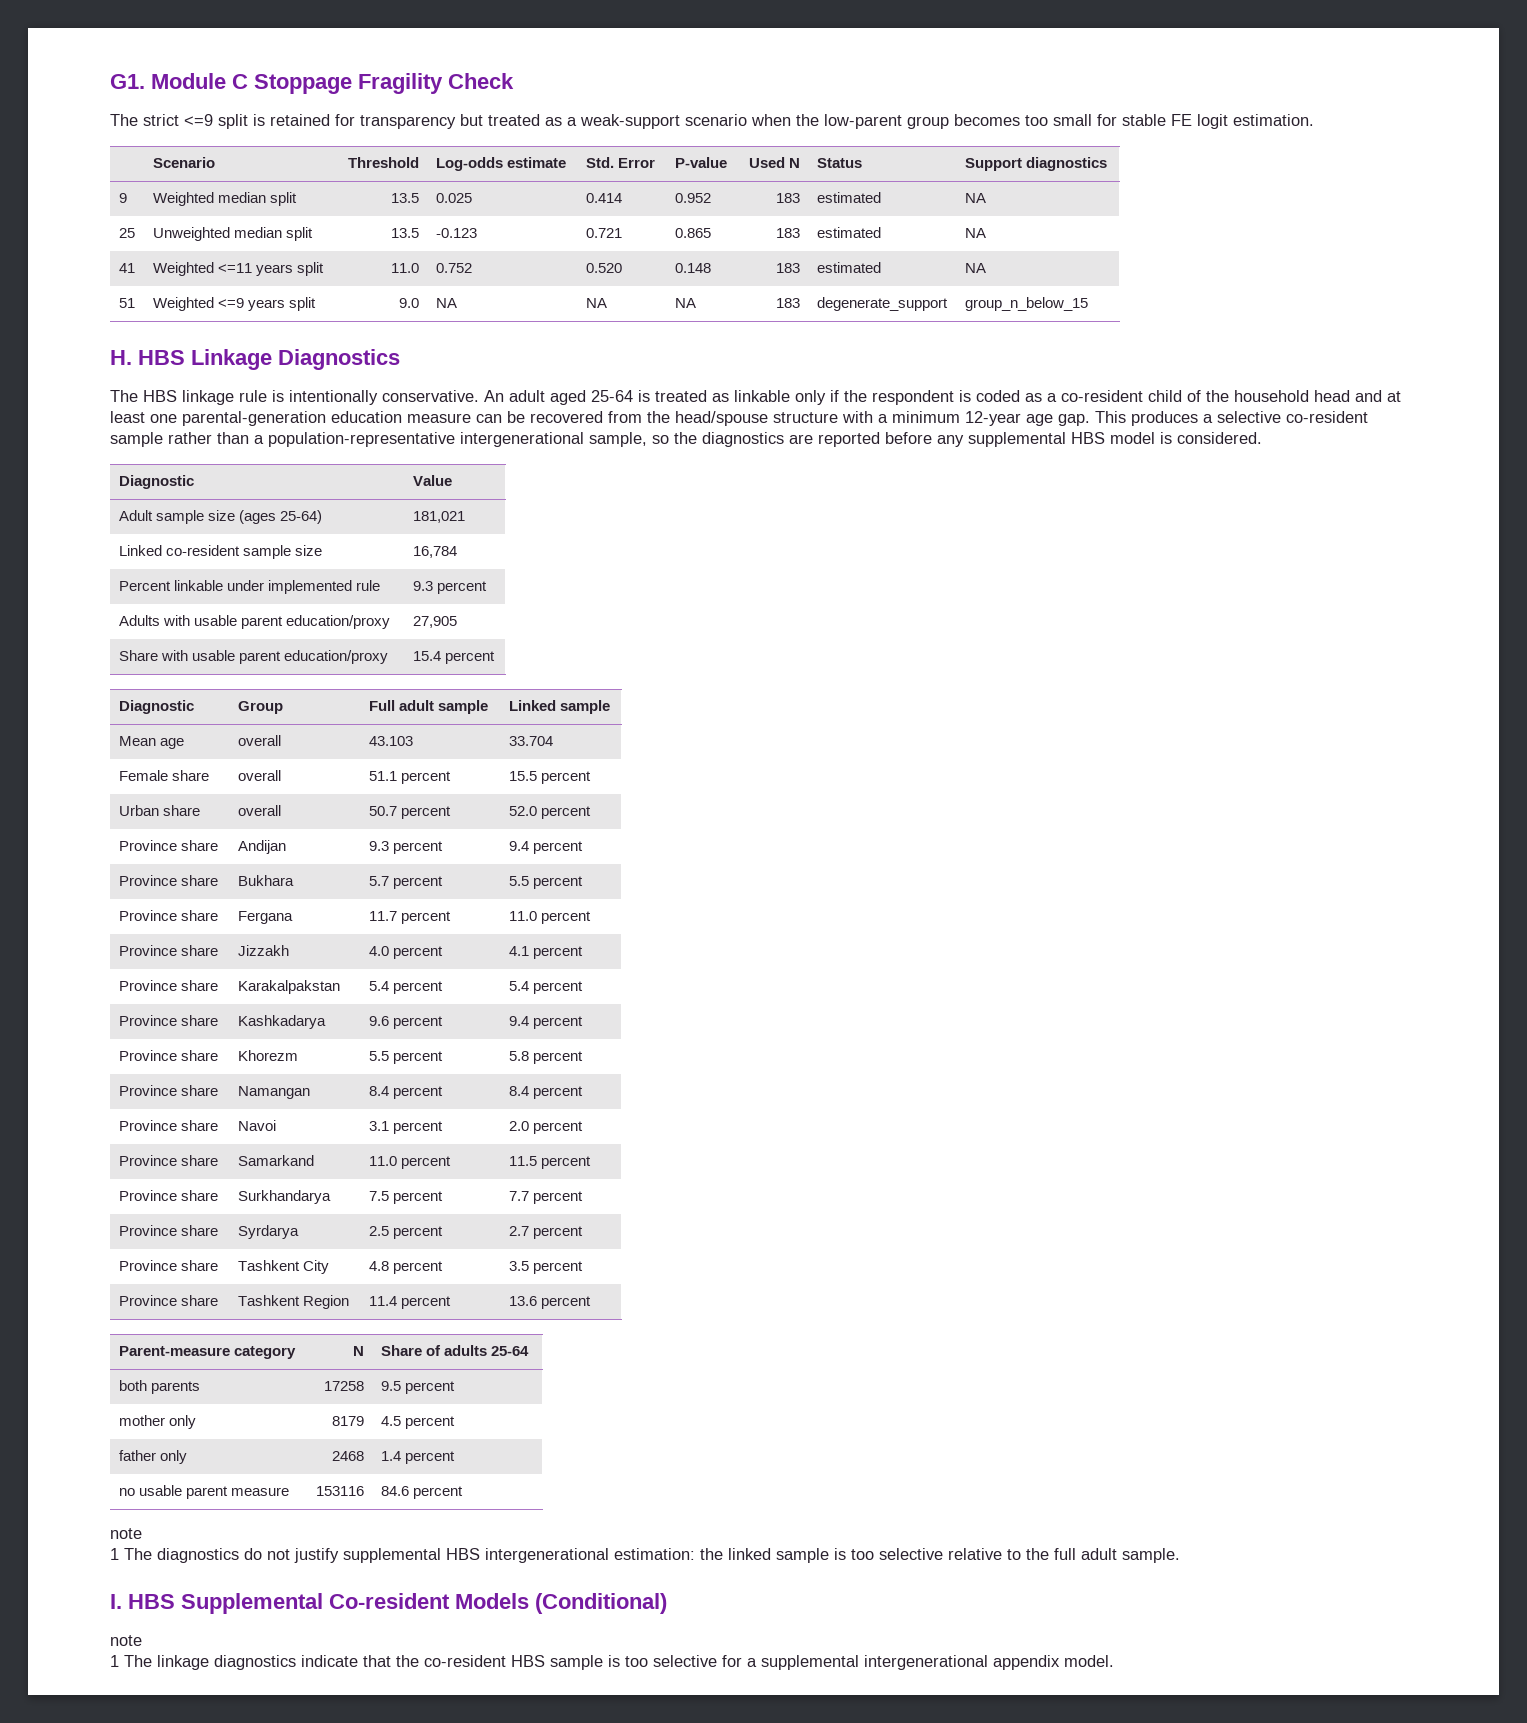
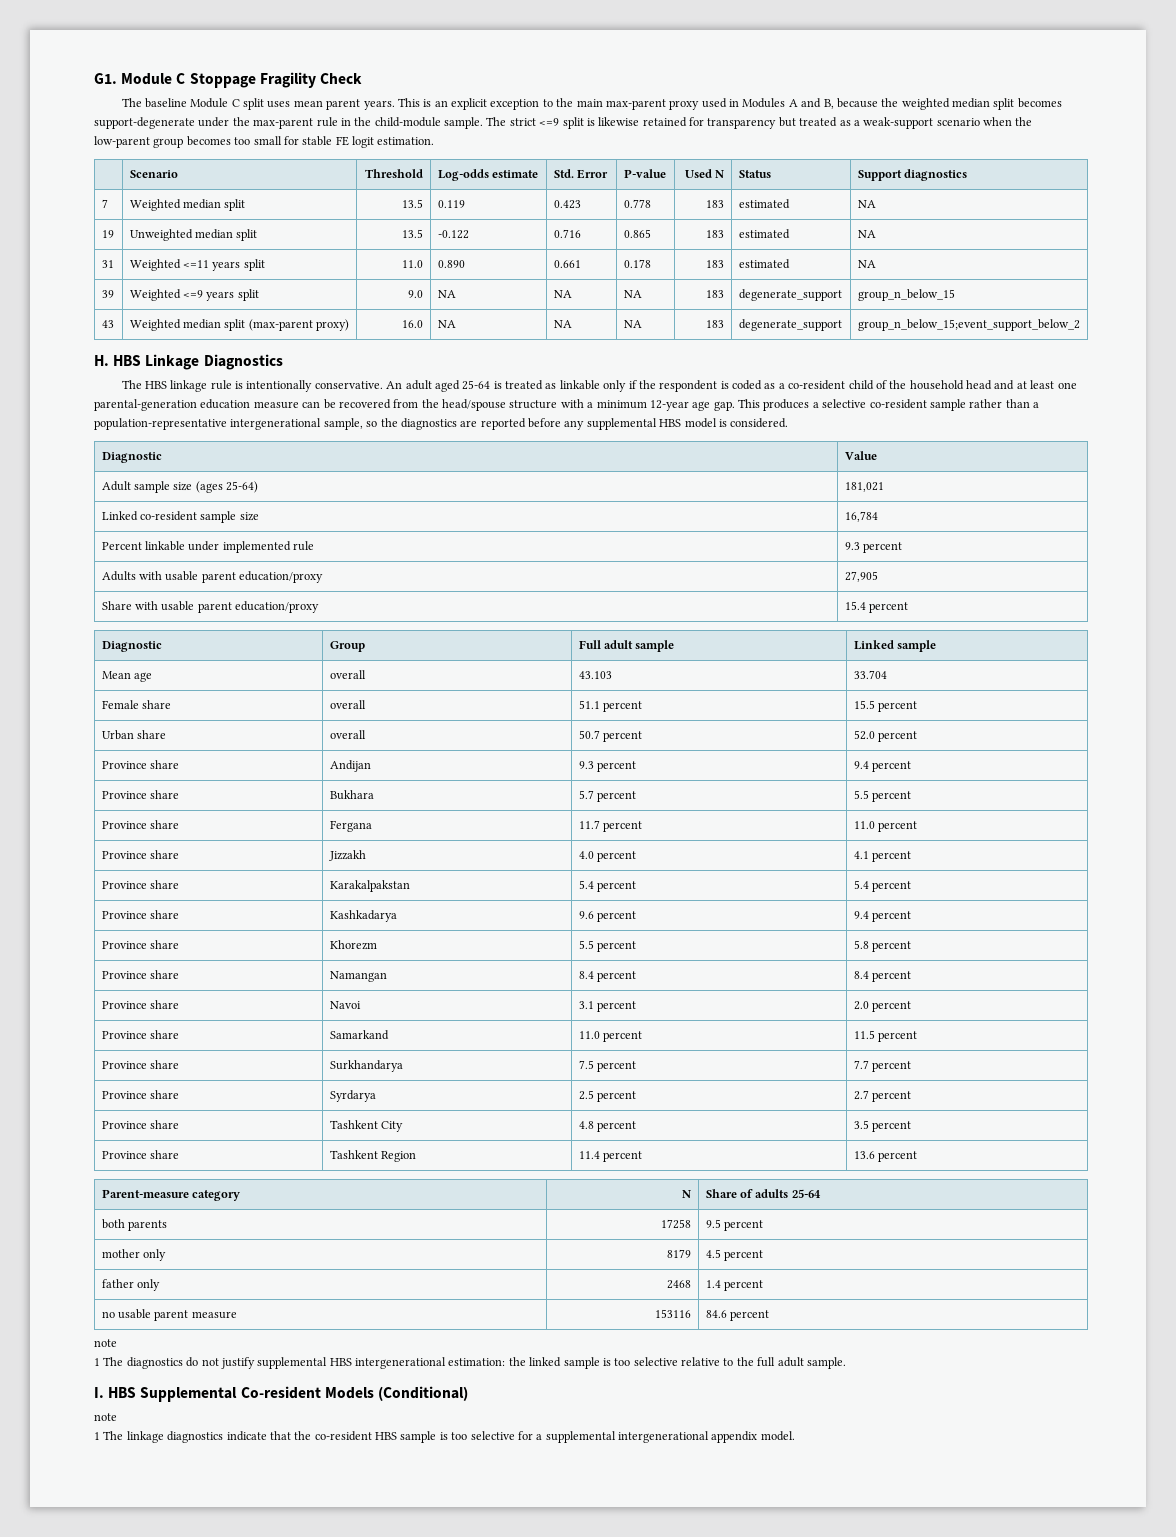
- The strict <=9 split is retained for transparency but treated as a weak-support scenario when the low-parent group becomes too small for stable FE logit estimation.
+ The baseline Module C split uses mean parent years. This is an explicit exception to the main max-parent proxy used in Modules A and B, because the weighted median split becomes support-degenerate under the max-parent rule in the child-module sample. The strict <=9 split is likewise retained for transparency but treated as a weak-support scenario when the low-parent group becomes too small for stable FE logit estimation.
- 9 | Weighted median split | 13.5 | 0.025 | 0.414 | 0.952 | 183 | estimated | NA
- 25 | Unweighted median split | 13.5 | -0.123 | 0.721 | 0.865 | 183 | estimated | NA
+ 7 | Weighted median split | 13.5 | 0.119 | 0.423 | 0.778 | 183 | estimated | NA
+ 19 | Unweighted median split | 13.5 | -0.122 | 0.716 | 0.865 | 183 | estimated | NA
- 41 | Weighted <=11 years split | 11.0 | 0.752 | 0.520 | 0.148 | 183 | estimated | NA
- 51 | Weighted <=9 years split | 9.0 | NA | NA | NA | 183 | degenerate_support | group_n_below_15
+ 31 | Weighted <=11 years split | 11.0 | 0.890 | 0.661 | 0.178 | 183 | estimated | NA
+ 39 | Weighted <=9 years split | 9.0 | NA | NA | NA | 183 | degenerate_support | group_n_below_15
+ 43 | Weighted median split (max-parent proxy) | 16.0 | NA | NA | NA | 183 | degenerate_support | group_n_below_15;event_support_below_2

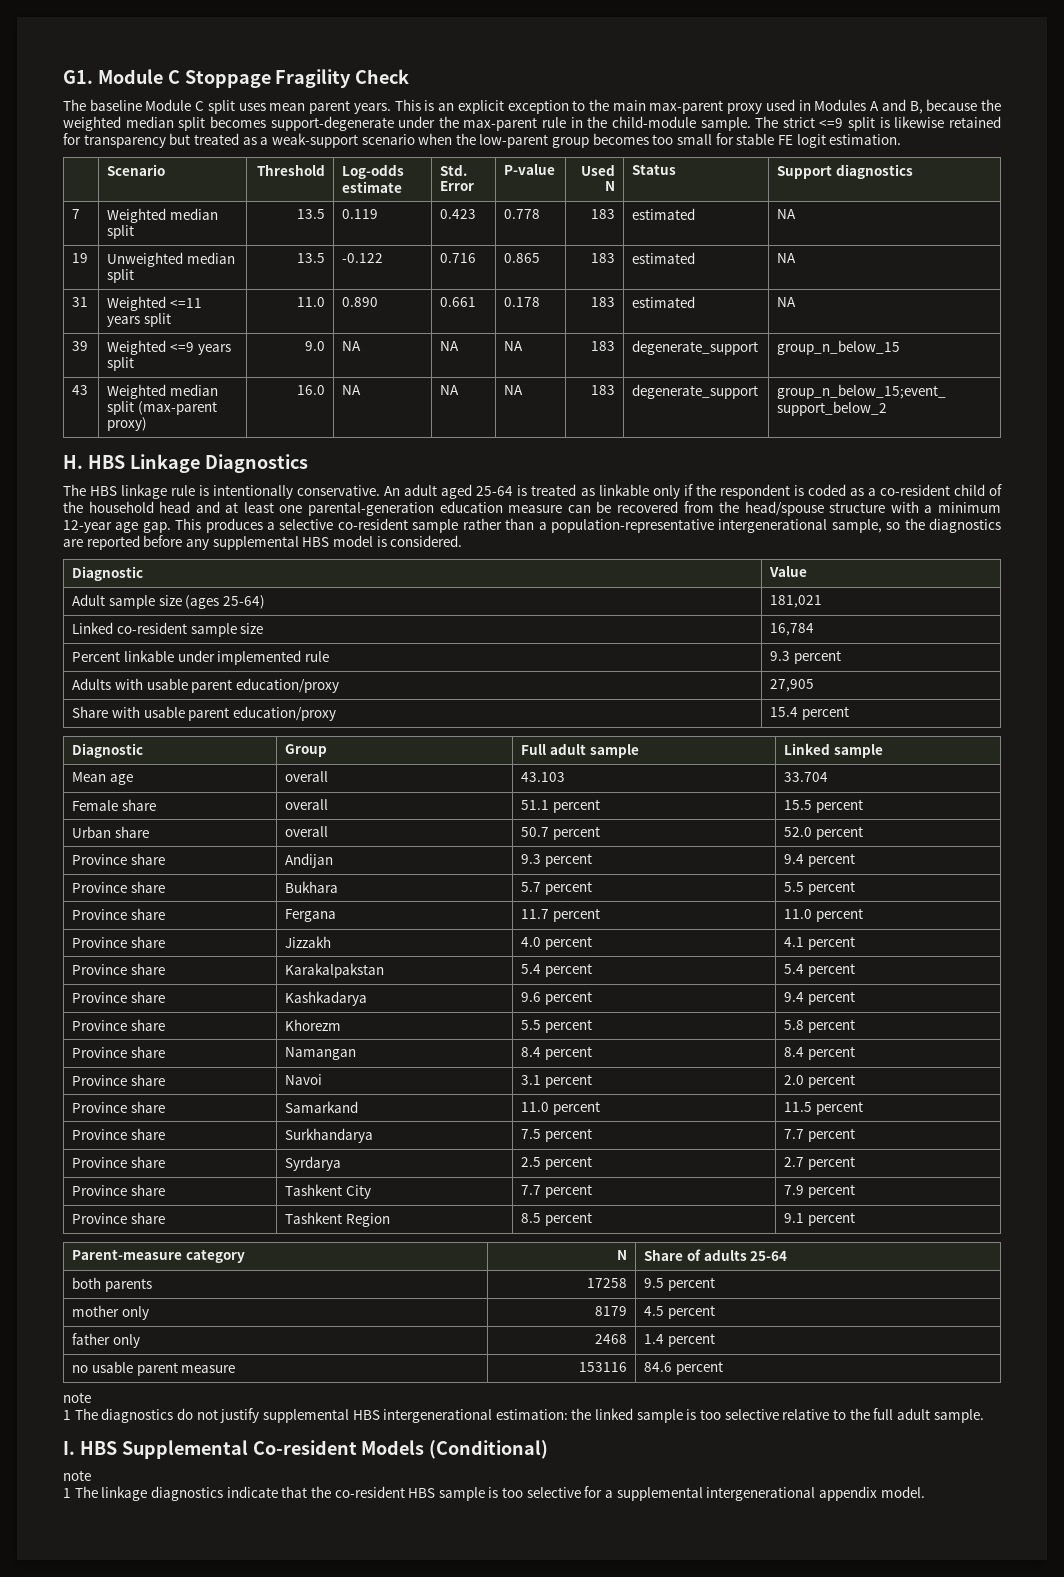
- Province share | Tashkent City | 4.8 percent | 3.5 percent
+ Province share | Tashkent City | 7.7 percent | 7.9 percent
- Province share | Tashkent Region | 11.4 percent | 13.6 percent
+ Province share | Tashkent Region | 8.5 percent | 9.1 percent

